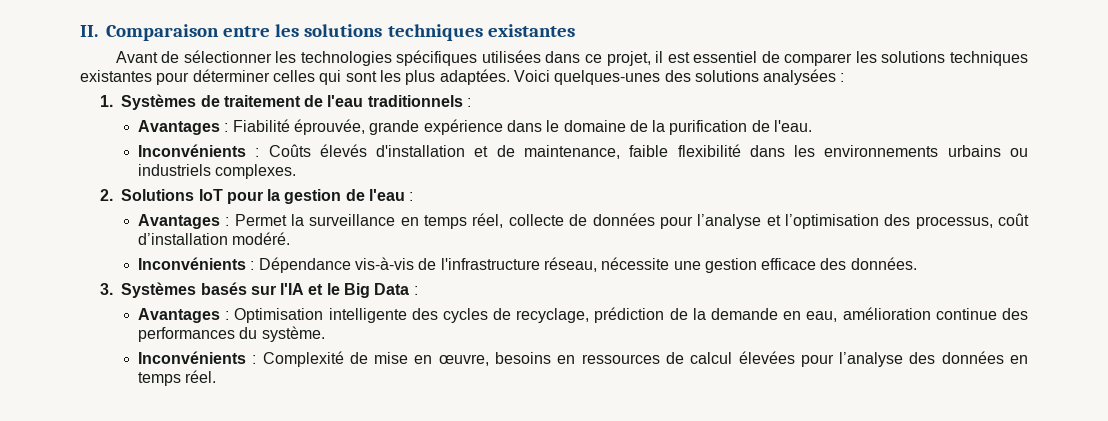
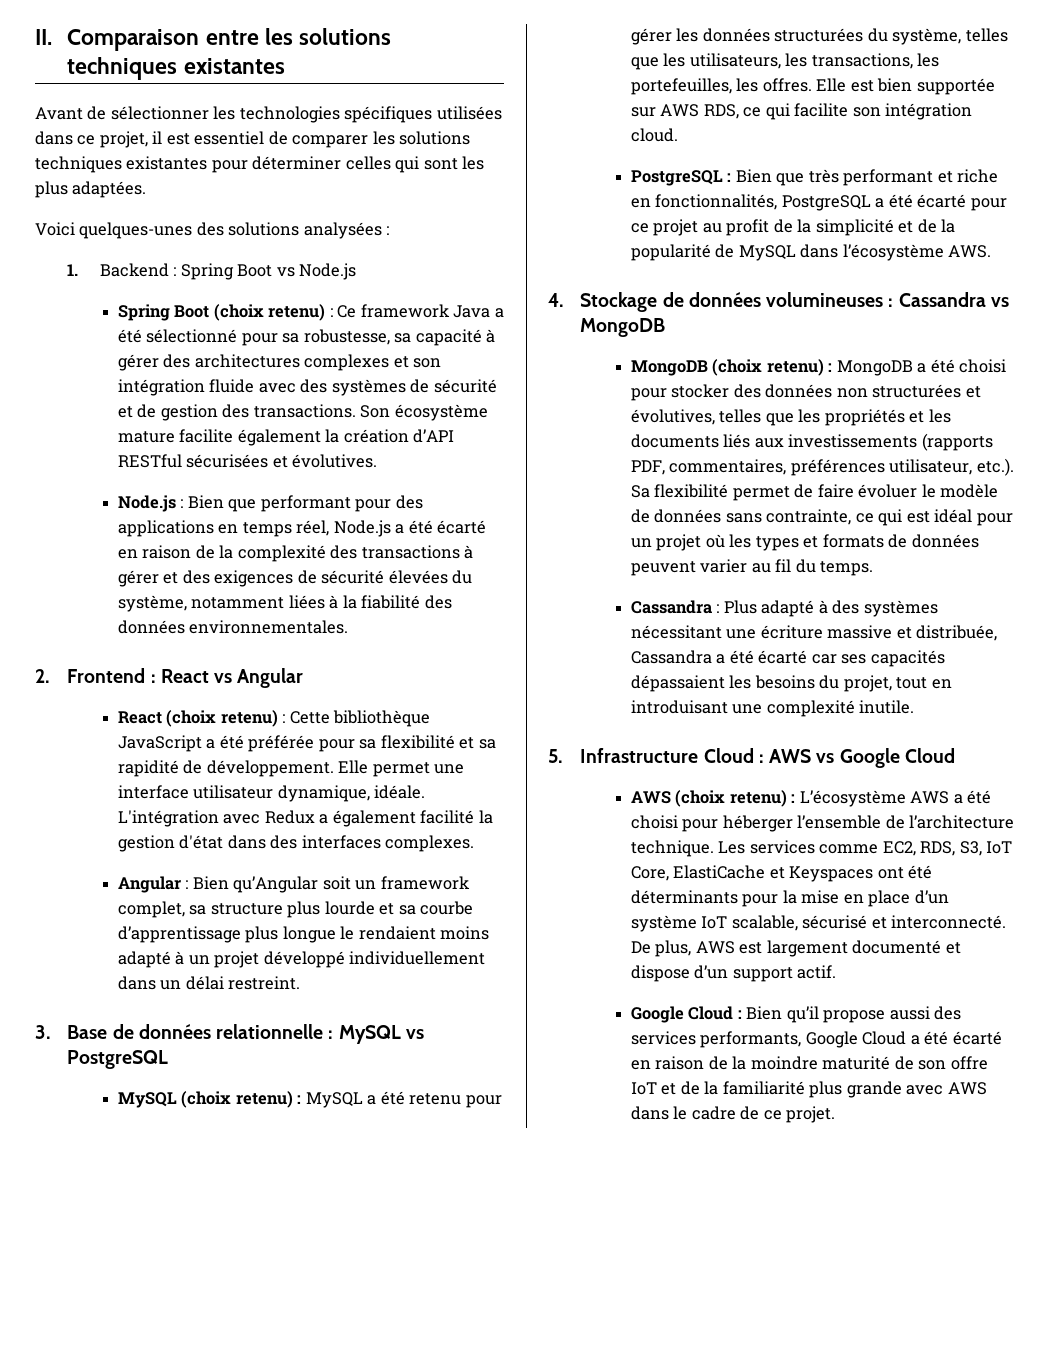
- Avant de sélectionner les technologies spécifiques utilisées dans ce projet, il est essentiel de comparer les solutions techniques existantes pour déterminer celles qui sont les plus adaptées. Voici quelques-unes des solutions analysées :
+ Avant de sélectionner les technologies spécifiques utilisées dans ce projet, il est essentiel de comparer les solutions techniques existantes pour déterminer celles qui sont les plus adaptées.
+ Voici quelques-unes des solutions analysées :
- 1. Systèmes de traitement de l'eau traditionnels :
- Avantages : Fiabilité éprouvée, grande expérience dans le domaine de la purification de l'eau.
- Inconvénients : Coûts élevés d'installation et de maintenance, faible flexibilité dans les environnements urbains ou industriels complexes.
- 2. Solutions IoT pour la gestion de l'eau :
- Avantages : Permet la surveillance en temps réel, collecte de données pour l’analyse et l’optimisation des processus, coût d’installation modéré.
- Inconvénients : Dépendance vis-à-vis de l'infrastructure réseau, nécessite une gestion efficace des données.
- 3. Systèmes basés sur l'IA et le Big Data :
- Avantages : Optimisation intelligente des cycles de recyclage, prédiction de la demande en eau, amélioration continue des performances du système.
- Inconvénients : Complexité de mise en œuvre, besoins en ressources de calcul élevées pour l’analyse des données en temps réel.
+ 1. Backend : Spring Boot vs Node.js
+ Spring Boot (choix retenu) : Ce framework Java a été sélectionné pour sa robustesse, sa capacité à gérer des architectures complexes et son intégration fluide avec des systèmes de sécurité et de gestion des transactions. Son écosystème mature facilite également la création d’API RESTful sécurisées et évolutives.
+ Node.js : Bien que performant pour des applications en temps réel, Node.js a été écarté en raison de la complexité des transactions à gérer et des exigences de sécurité élevées du système, notamment liées à la fiabilité des données environnementales.
+ 2. Frontend : React vs Angular
+ React (choix retenu) : Cette bibliothèque JavaScript a été préférée pour sa flexibilité et sa rapidité de développement. Elle permet une interface utilisateur dynamique, idéale. L'intégration avec Redux a également facilité la gestion d'état dans des interfaces complexes.
+ Angular : Bien qu’Angular soit un framework complet, sa structure plus lourde et sa courbe d’apprentissage plus longue le rendaient moins adapté à un projet développé individuellement dans un délai restreint.
+ 3. Base de données relationnelle : MySQL vs PostgreSQL
+ MySQL (choix retenu) : MySQL a été retenu pour gérer les données structurées du système, telles que les utilisateurs, les transactions, les portefeuilles, les offres. Elle est bien supportée sur AWS RDS, ce qui facilite son intégration cloud.
+ PostgreSQL : Bien que très performant et riche en fonctionnalités, PostgreSQL a été écarté pour ce projet au profit de la simplicité et de la popularité de MySQL dans l’écosystème AWS.
+ 4. Stockage de données volumineuses : Cassandra vs MongoDB
+ MongoDB (choix retenu) : MongoDB a été choisi pour stocker des données non structurées et évolutives, telles que les propriétés et les documents liés aux investissements (rapports PDF, commentaires, préférences utilisateur, etc.). Sa flexibilité permet de faire évoluer le modèle de données sans contrainte, ce qui est idéal pour un projet où les types et formats de données peuvent varier au fil du temps.
+ Cassandra : Plus adapté à des systèmes nécessitant une écriture massive et distribuée, Cassandra a été écarté car ses capacités dépassaient les besoins du projet, tout en introduisant une complexité inutile.
+ 5. Infrastructure Cloud : AWS vs Google Cloud
+ AWS (choix retenu) : L’écosystème AWS a été choisi pour héberger l’ensemble de l’architecture technique. Les services comme EC2, RDS, S3, IoT Core, ElastiCache et Keyspaces ont été déterminants pour la mise en place d’un système IoT scalable, sécurisé et interconnecté. De plus, AWS est largement documenté et dispose d’un support actif.
+ Google Cloud : Bien qu’il propose aussi des services performants, Google Cloud a été écarté en raison de la moindre maturité de son offre IoT et de la familiarité plus grande avec AWS dans le cadre de ce projet.

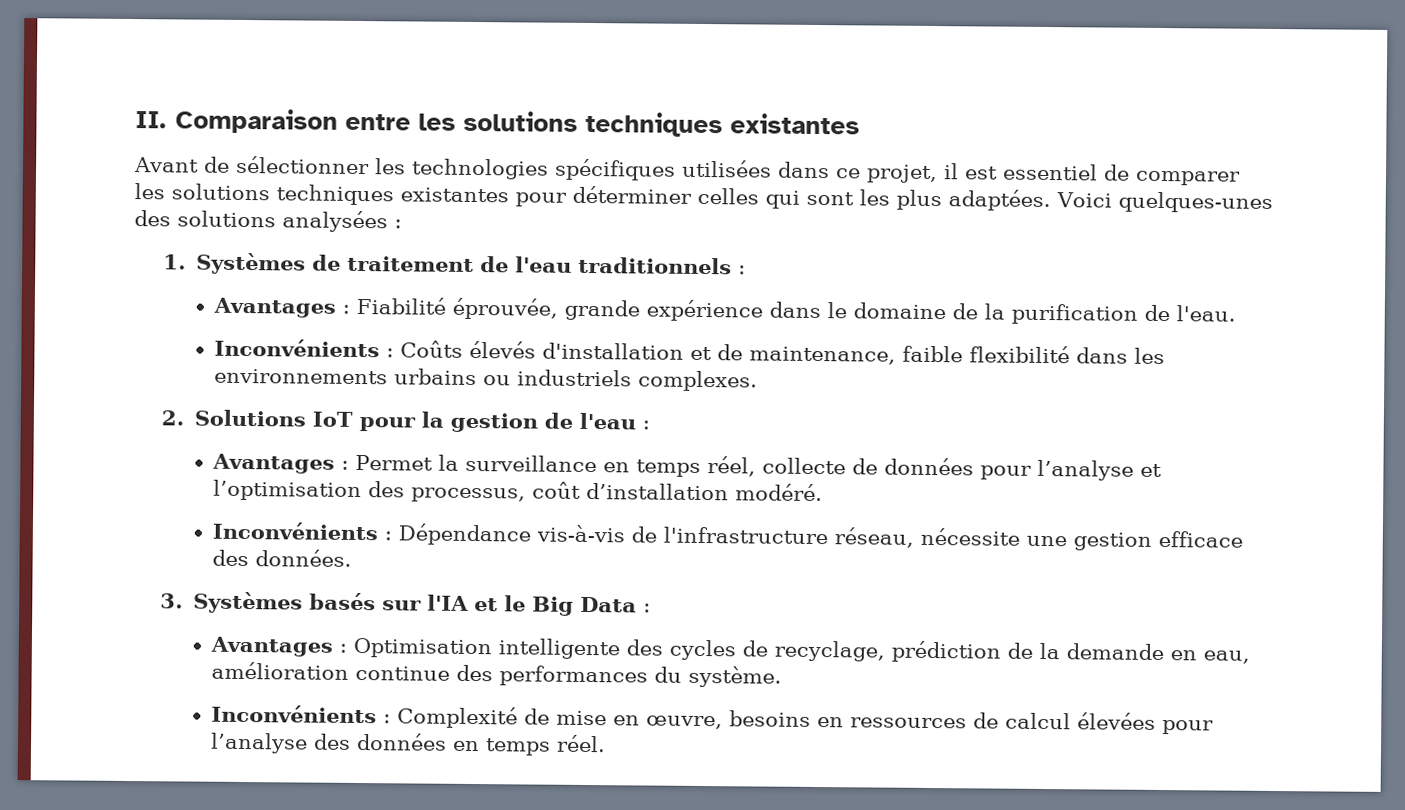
- Avant de sélectionner les technologies spécifiques utilisées dans ce projet, il est essentiel de comparer les solutions techniques existantes pour déterminer celles qui sont les plus adaptées.
- Voici quelques-unes des solutions analysées :
+ Avant de sélectionner les technologies spécifiques utilisées dans ce projet, il est essentiel de comparer les solutions techniques existantes pour déterminer celles qui sont les plus adaptées. Voici quelques-unes des solutions analysées :
- 1. Backend : Spring Boot vs Node.js
- Spring Boot (choix retenu) : Ce framework Java a été sélectionné pour sa robustesse, sa capacité à gérer des architectures complexes et son intégration fluide avec des systèmes de sécurité et de gestion des transactions. Son écosystème mature facilite également la création d’API RESTful sécurisées et évolutives.
- Node.js : Bien que performant pour des applications en temps réel, Node.js a été écarté en raison de la complexité des transactions à gérer et des exigences de sécurité élevées du système, notamment liées à la fiabilité des données environnementales.
- 2. Frontend : React vs Angular
- React (choix retenu) : Cette bibliothèque JavaScript a été préférée pour sa flexibilité et sa rapidité de développement. Elle permet une interface utilisateur dynamique, idéale. L'intégration avec Redux a également facilité la gestion d'état dans des interfaces complexes.
- Angular : Bien qu’Angular soit un framework complet, sa structure plus lourde et sa courbe d’apprentissage plus longue le rendaient moins adapté à un projet développé individuellement dans un délai restreint.
- 3. Base de données relationnelle : MySQL vs PostgreSQL
- MySQL (choix retenu) : MySQL a été retenu pour gérer les données structurées du système, telles que les utilisateurs, les transactions, les portefeuilles, les offres. Elle est bien supportée sur AWS RDS, ce qui facilite son intégration cloud.
- PostgreSQL : Bien que très performant et riche en fonctionnalités, PostgreSQL a été écarté pour ce projet au profit de la simplicité et de la popularité de MySQL dans l’écosystème AWS.
- 4. Stockage de données volumineuses : Cassandra vs MongoDB
- MongoDB (choix retenu) : MongoDB a été choisi pour stocker des données non structurées et évolutives, telles que les propriétés et les documents liés aux investissements (rapports PDF, commentaires, préférences utilisateur, etc.). Sa flexibilité permet de faire évoluer le modèle de données sans contrainte, ce qui est idéal pour un projet où les types et formats de données peuvent varier au fil du temps.
- Cassandra : Plus adapté à des systèmes nécessitant une écriture massive et distribuée, Cassandra a été écarté car ses capacités dépassaient les besoins du projet, tout en introduisant une complexité inutile.
- 5. Infrastructure Cloud : AWS vs Google Cloud
- AWS (choix retenu) : L’écosystème AWS a été choisi pour héberger l’ensemble de l’architecture technique. Les services comme EC2, RDS, S3, IoT Core, ElastiCache et Keyspaces ont été déterminants pour la mise en place d’un système IoT scalable, sécurisé et interconnecté. De plus, AWS est largement documenté et dispose d’un support actif.
- Google Cloud : Bien qu’il propose aussi des services performants, Google Cloud a été écarté en raison de la moindre maturité de son offre IoT et de la familiarité plus grande avec AWS dans le cadre de ce projet.
+ 1. Systèmes de traitement de l'eau traditionnels :
+ Avantages : Fiabilité éprouvée, grande expérience dans le domaine de la purification de l'eau.
+ Inconvénients : Coûts élevés d'installation et de maintenance, faible flexibilité dans les environnements urbains ou industriels complexes.
+ 2. Solutions IoT pour la gestion de l'eau :
+ Avantages : Permet la surveillance en temps réel, collecte de données pour l’analyse et l’optimisation des processus, coût d’installation modéré.
+ Inconvénients : Dépendance vis-à-vis de l'infrastructure réseau, nécessite une gestion efficace des données.
+ 3. Systèmes basés sur l'IA et le Big Data :
+ Avantages : Optimisation intelligente des cycles de recyclage, prédiction de la demande en eau, amélioration continue des performances du système.
+ Inconvénients : Complexité de mise en œuvre, besoins en ressources de calcul élevées pour l’analyse des données en temps réel.

